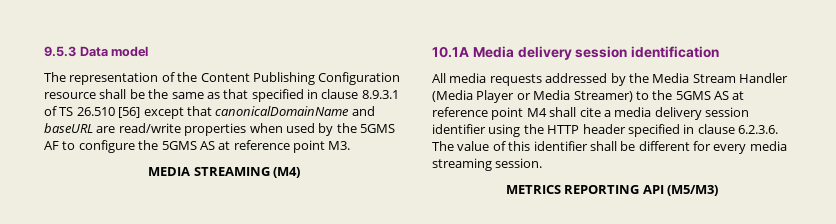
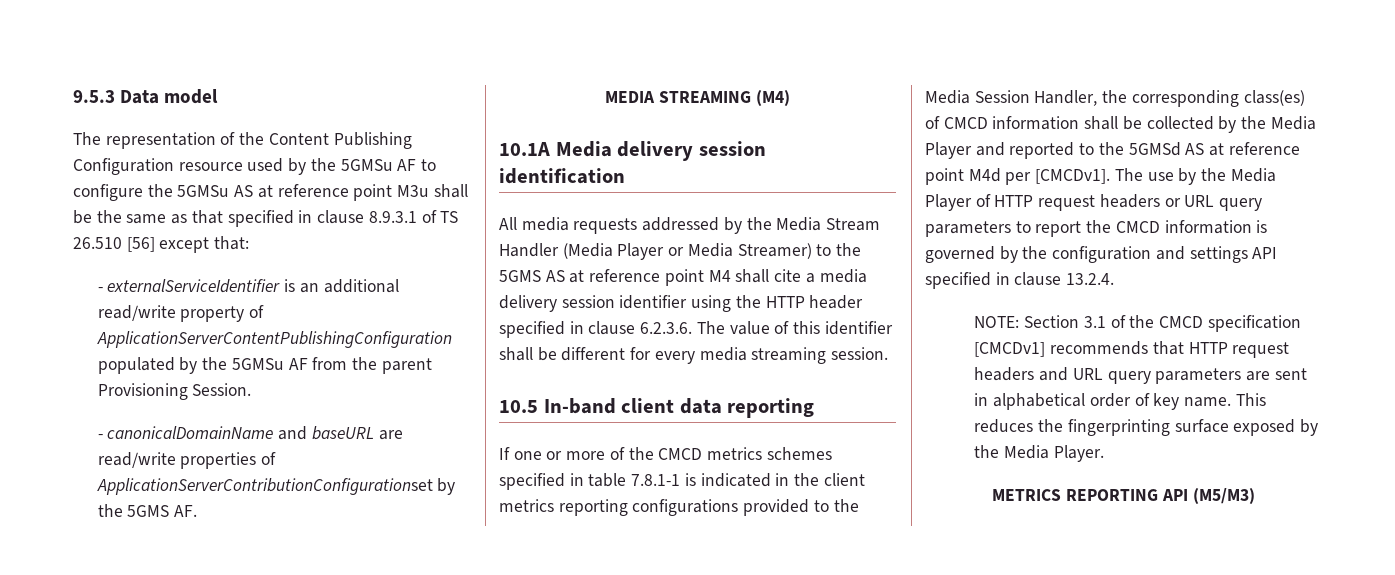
- The representation of the Content Publishing Configuration resource shall be the same as that specified in clause 8.9.3.1 of TS 26.510 [56] except that canonicalDomainName and baseURL are read/write properties when used by the 5GMS AF to configure the 5GMS AS at reference point M3.
+ The representation of the Content Publishing Configuration resource used by the 5GMSu AF to configure the 5GMSu AS at reference point M3u shall be the same as that specified in clause 8.9.3.1 of TS 26.510 [56] except that:
+ - externalServiceIdentifier is an additional read/write property of ApplicationServerContentPublishingConfiguration populated by the 5GMSu AF from the parent Provisioning Session.
+ - canonicalDomainName and baseURL are read/write properties of ApplicationServerContributionConfigurationset by the 5GMS AF.
+ 10.5 In-band client data reporting
+ If one or more of the CMCD metrics schemes specified in table 7.8.1-1 is indicated in the client metrics reporting configurations provided to the Media Session Handler, the corresponding class(es) of CMCD information shall be collected by the Media Player and reported to the 5GMSd AS at reference point M4d per [CMCDv1]. The use by the Media Player of HTTP request headers or URL query parameters to report the CMCD information is governed by the configuration and settings API specified in clause 13.2.4.
+ NOTE: Section 3.1 of the CMCD specification [CMCDv1] recommends that HTTP request headers and URL query parameters are sent in alphabetical order of key name. This reduces the fingerprinting surface exposed by the Media Player.

